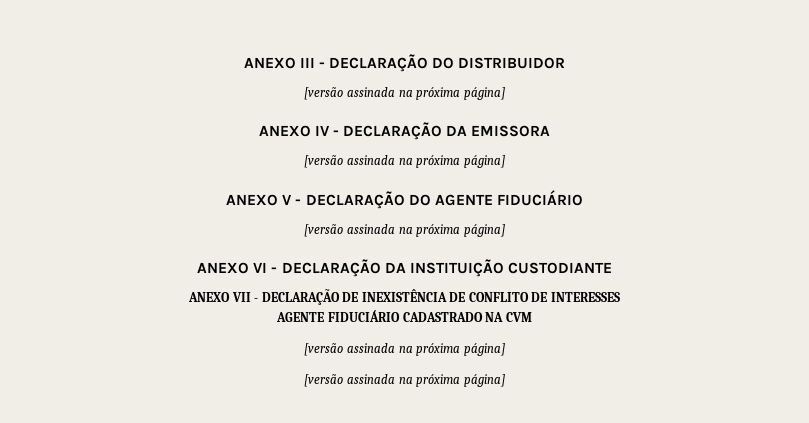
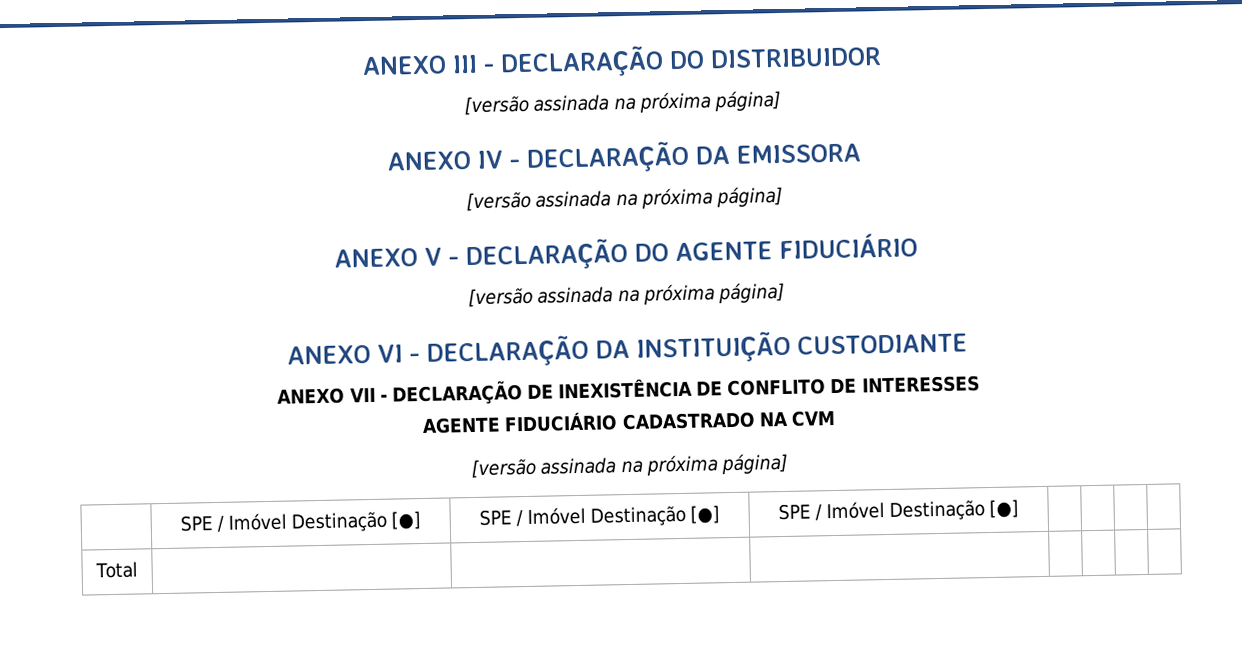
  AGENTE FIDUCIÁRIO CADASTRADO NA CVM
  [versão assinada na próxima página]
- [versão assinada na próxima página]
+ | SPE / Imóvel Destinação [●] | SPE / Imóvel Destinação [●] | SPE / Imóvel Destinação [●] | | | |
+ Total | | | | | | |

